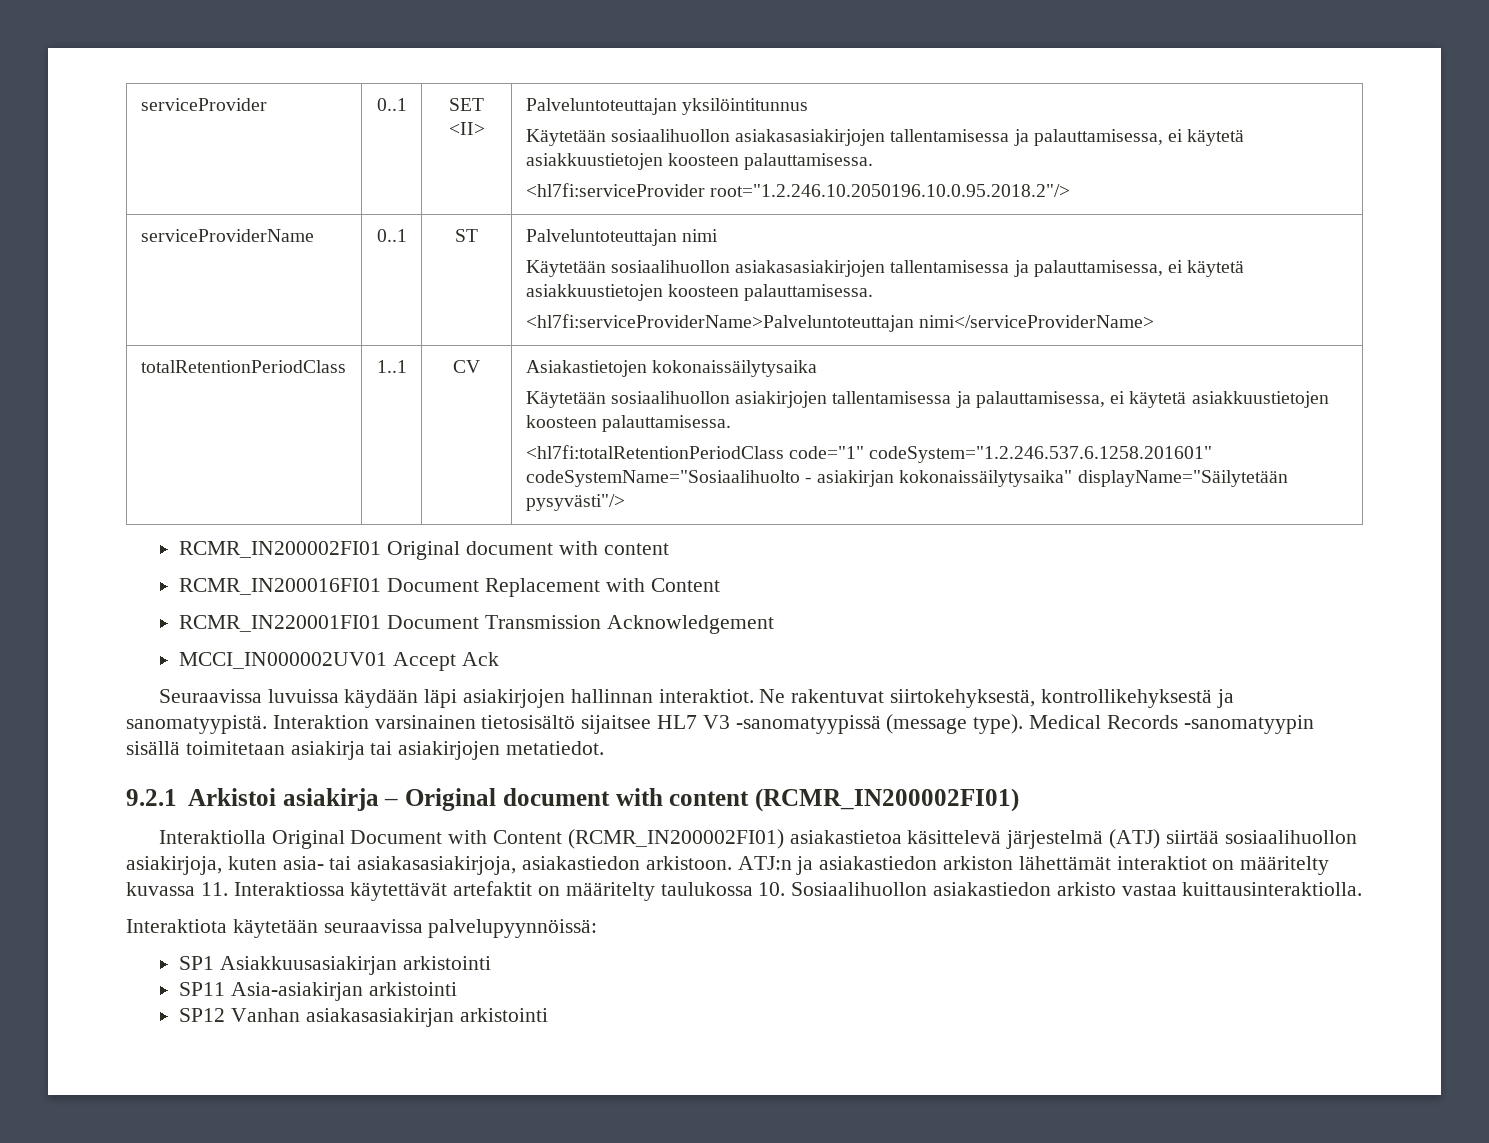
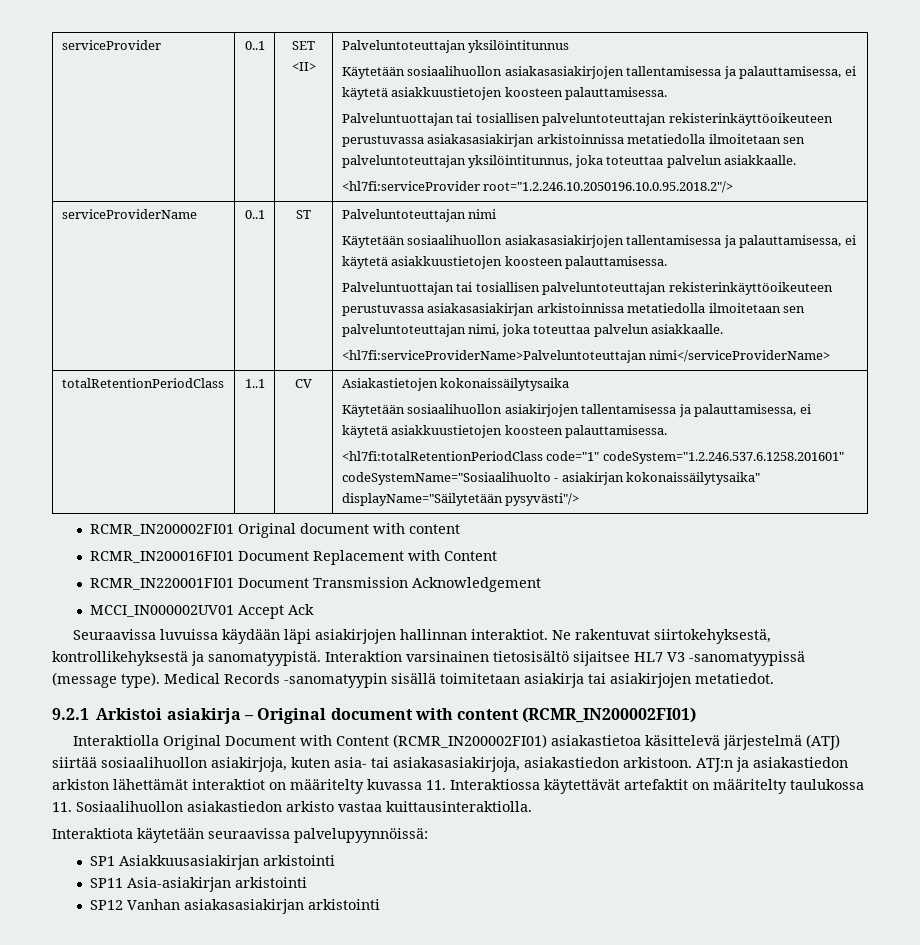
  serviceProvider | 0..1 | SET <II> | Palveluntoteuttajan yksilöintitunnus
  Käytetään sosiaalihuollon asiakasasiakirjojen tallentamisessa ja palauttamisessa, ei käytetä asiakkuustietojen koosteen palauttamisessa.
+ Palveluntuottajan tai tosiallisen palveluntoteuttajan rekisterinkäyttöoikeuteen perustuvassa asiakasasiakirjan arkistoinnissa metatiedolla ilmoitetaan sen palveluntoteuttajan yksilöintitunnus, joka toteuttaa palvelun asiakkaalle.
  serviceProviderName | 0..1 | ST | Palveluntoteuttajan nimi
  Käytetään sosiaalihuollon asiakasasiakirjojen tallentamisessa ja palauttamisessa, ei käytetä asiakkuustietojen koosteen palauttamisessa.
+ Palveluntuottajan tai tosiallisen palveluntoteuttajan rekisterinkäyttöoikeuteen perustuvassa asiakasasiakirjan arkistoinnissa metatiedolla ilmoitetaan sen palveluntoteuttajan nimi, joka toteuttaa palvelun asiakkaalle.
- ATJ:n ja asiakastiedon arkiston lähettämät interaktiot on määritelty kuvassa 11. Interaktiossa käytettävät artefaktit on määritelty taulukossa 10. Sosiaalihuollon asiakastiedon arkisto vastaa kuittausinteraktiolla.
+ ATJ:n ja asiakastiedon arkiston lähettämät interaktiot on määritelty kuvassa 11. Interaktiossa käytettävät artefaktit on määritelty taulukossa 11. Sosiaalihuollon asiakastiedon arkisto vastaa kuittausinteraktiolla.

